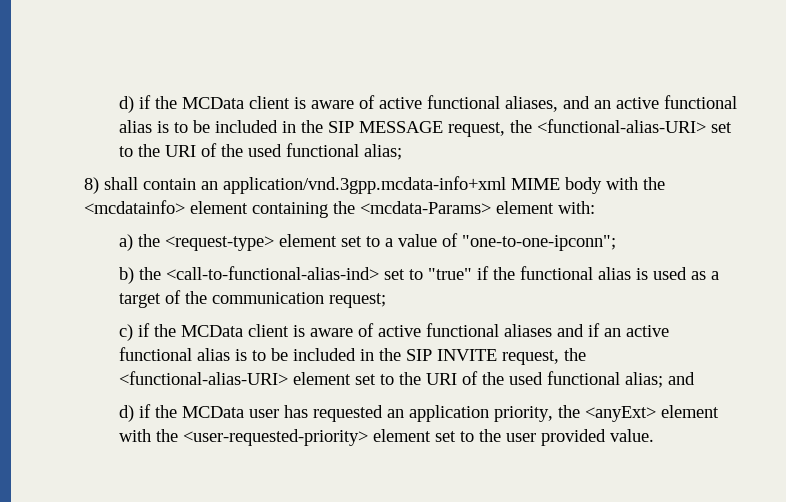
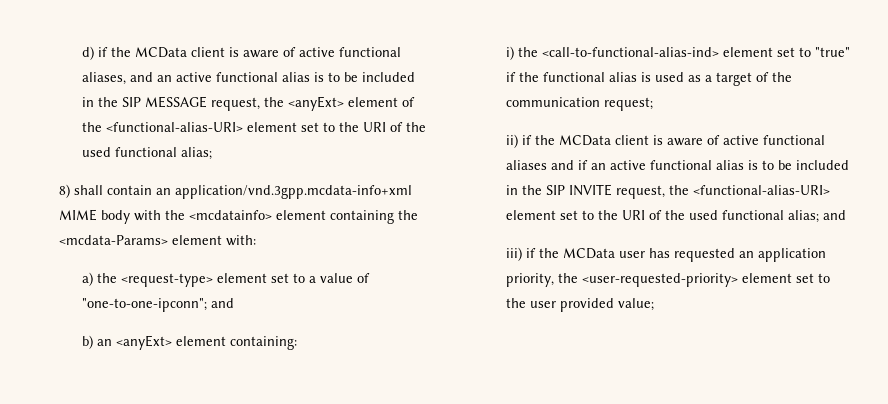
- d) if the MCData client is aware of active functional aliases, and an active functional alias is to be included in the SIP MESSAGE request, the <functional-alias-URI> set to the URI of the used functional alias;
+ d) if the MCData client is aware of active functional aliases, and an active functional alias is to be included in the SIP MESSAGE request, the <anyExt> element of the <functional-alias-URI> element set to the URI of the used functional alias;
- a) the <request-type> element set to a value of "one-to-one-ipconn";
+ a) the <request-type> element set to a value of "one-to-one-ipconn"; and
- b) the <call-to-functional-alias-ind> set to "true" if the functional alias is used as a target of the communication request;
+ b) an <anyExt> element containing:
+ i) the <call-to-functional-alias-ind> element set to "true" if the functional alias is used as a target of the communication request;
- c) if the MCData client is aware of active functional aliases and if an active functional alias is to be included in the SIP INVITE request, the <functional-alias-URI> element set to the URI of the used functional alias; and
+ ii) if the MCData client is aware of active functional aliases and if an active functional alias is to be included in the SIP INVITE request, the <functional-alias-URI> element set to the URI of the used functional alias; and
- d) if the MCData user has requested an application priority, the <anyExt> element with the <user-requested-priority> element set to the user provided value.
+ iii) if the MCData user has requested an application priority, the <user-requested-priority> element set to the user provided value;

